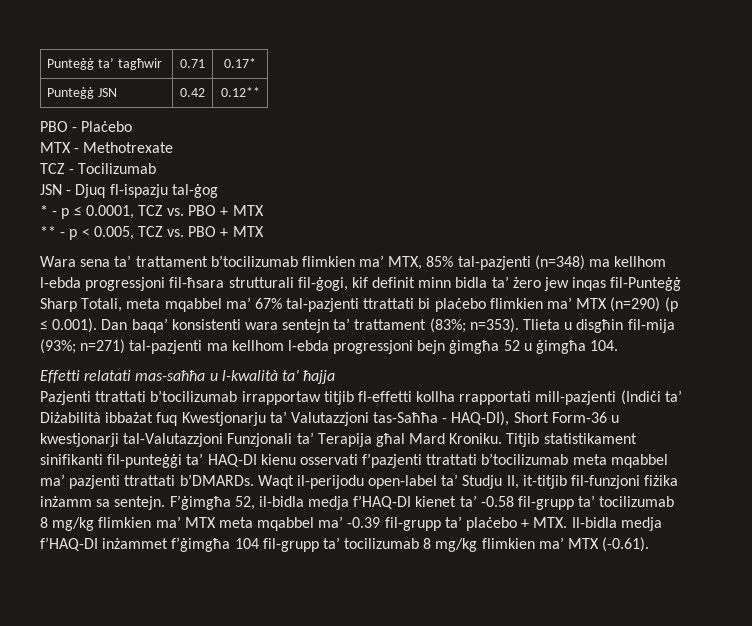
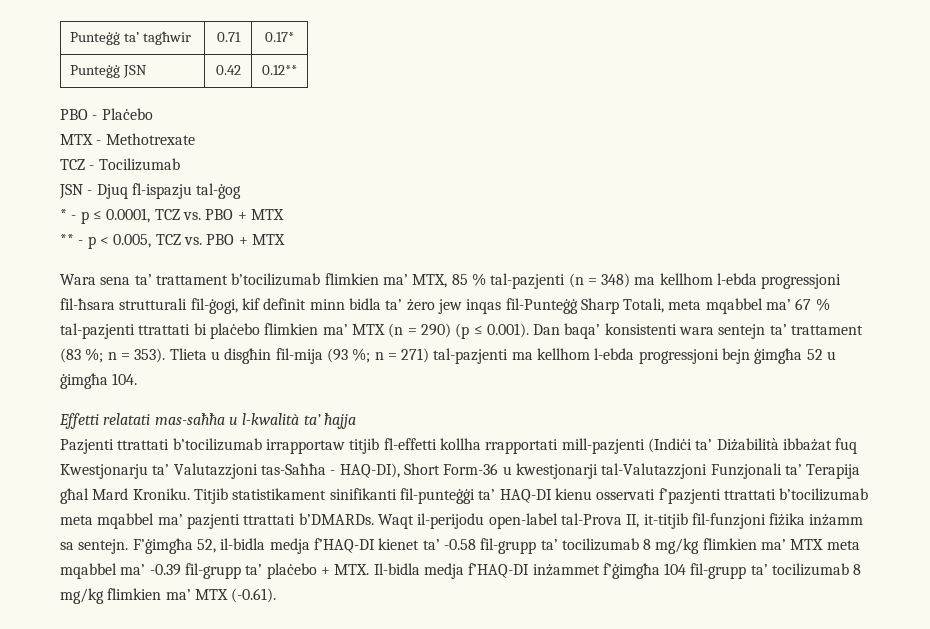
- Wara sena ta’ trattament b’tocilizumab flimkien ma’ MTX, 85% tal-pazjenti (n=348) ma kellhom l-ebda progressjoni fil-ħsara strutturali fil-ġogi, kif definit minn bidla ta’ żero jew inqas fil-Punteġġ Sharp Totali, meta mqabbel ma’ 67% tal-pazjenti ttrattati bi plaċebo flimkien ma’ MTX (n=290) (p ≤ 0.001). Dan baqa’ konsistenti wara sentejn ta’ trattament (83%; n=353). Tlieta u disgħin fil-mija (93%; n=271) tal-pazjenti ma kellhom l-ebda progressjoni bejn ġimgħa 52 u ġimgħa 104.
+ Wara sena ta’ trattament b’tocilizumab flimkien ma’ MTX, 85 % tal-pazjenti (n = 348) ma kellhom l-ebda progressjoni fil-ħsara strutturali fil-ġogi, kif definit minn bidla ta’ żero jew inqas fil-Punteġġ Sharp Totali, meta mqabbel ma’ 67 % tal-pazjenti ttrattati bi plaċebo flimkien ma’ MTX (n = 290) (p ≤ 0.001). Dan baqa’ konsistenti wara sentejn ta’ trattament (83 %; n = 353). Tlieta u disgħin fil-mija (93 %; n = 271) tal-pazjenti ma kellhom l-ebda progressjoni bejn ġimgħa 52 u ġimgħa 104.
- Waqt il-perijodu open-label ta’ Studju II, it-titjib fil-funzjoni fiżika inżamm sa sentejn.
+ Waqt il-perijodu open-label tal-Prova II, it-titjib fil-funzjoni fiżika inżamm sa sentejn.

